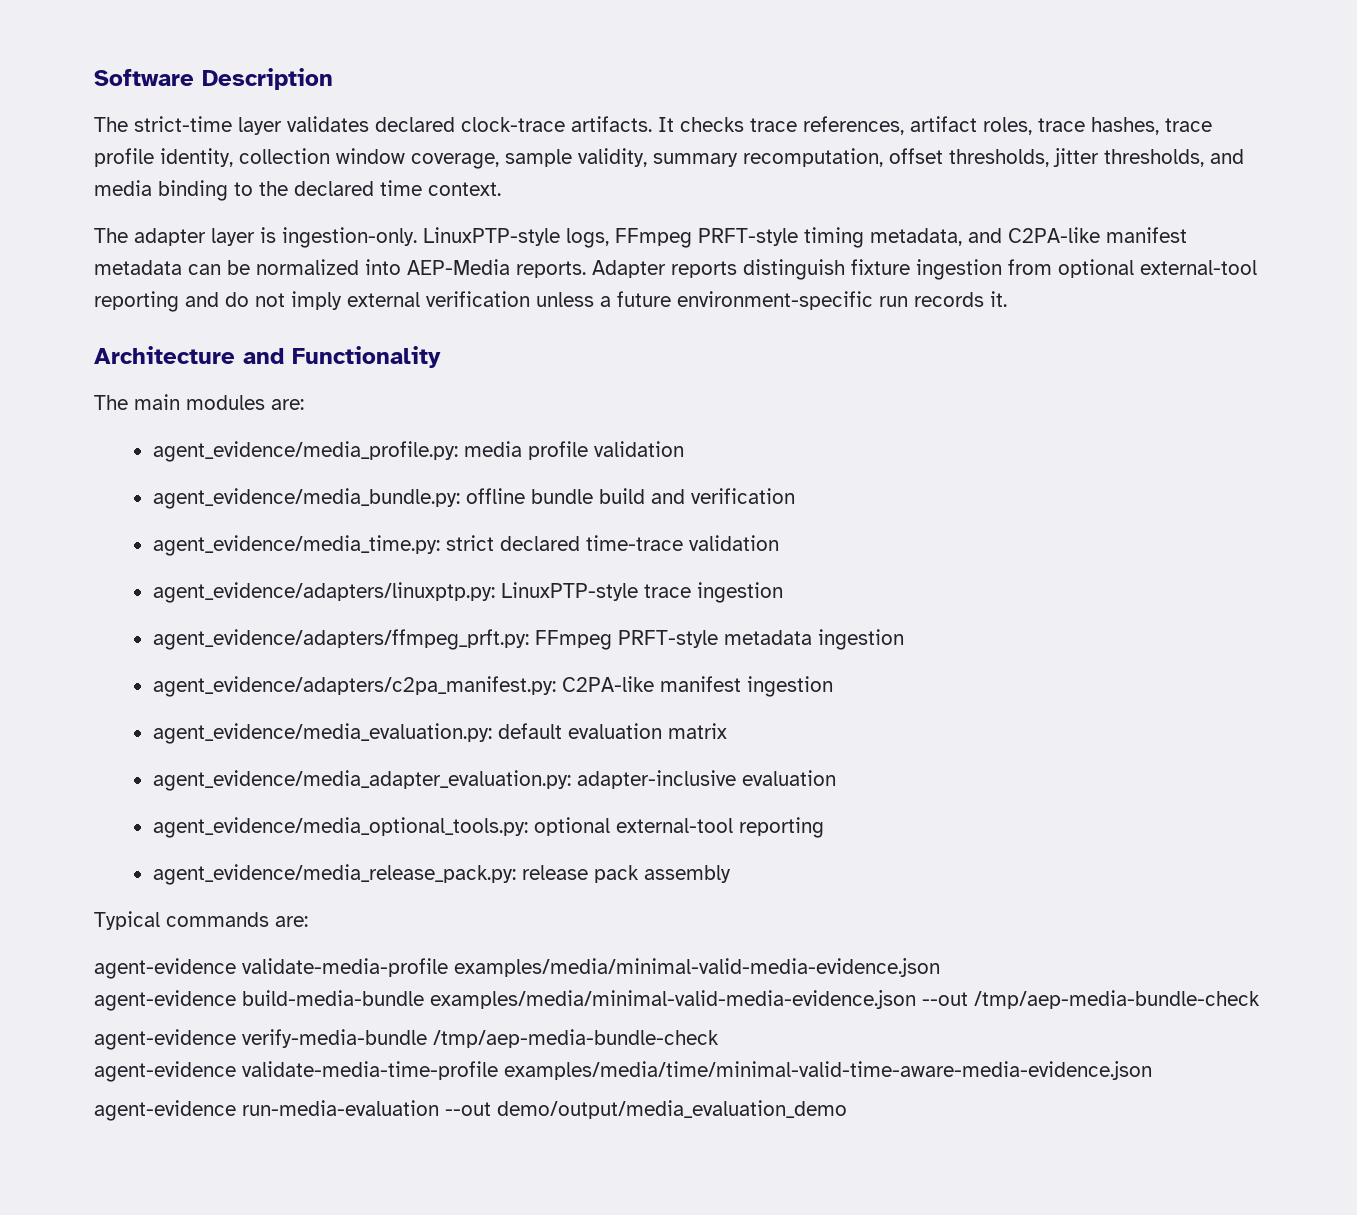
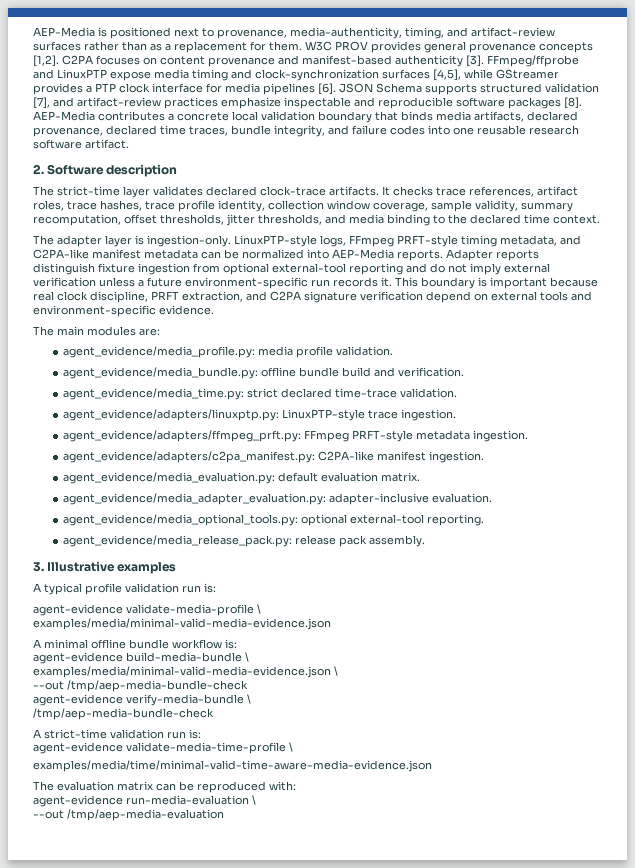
- Software Description
+ AEP-Media is positioned next to provenance, media-authenticity, timing, and artifact-review surfaces rather than as a replacement for them. W3C PROV provides general provenance concepts [1,2]. C2PA focuses on content provenance and manifest-based authenticity [3]. FFmpeg/ffprobe and LinuxPTP expose media timing and clock-synchronization surfaces [4,5], while GStreamer provides a PTP clock interface for media pipelines [6]. JSON Schema supports structured validation [7], and artifact-review practices emphasize inspectable and reproducible software packages [8]. AEP-Media contributes a concrete local validation boundary that binds media artifacts, declared provenance, declared time traces, bundle integrity, and failure codes into one reusable research software artifact.
+ 2. Software description
- Adapter reports distinguish fixture ingestion from optional external-tool reporting and do not imply external verification unless a future environment-specific run records it.
- Architecture and Functionality
+ Adapter reports distinguish fixture ingestion from optional external-tool reporting and do not imply external verification unless a future environment-specific run records it. This boundary is important because real clock discipline, PRFT extraction, and C2PA signature verification depend on external tools and environment-specific evidence.
- agent_evidence/media_profile.py: media profile validation
+ agent_evidence/media_profile.py: media profile validation.
- agent_evidence/media_bundle.py: offline bundle build and verification
+ agent_evidence/media_bundle.py: offline bundle build and verification.
- agent_evidence/media_time.py: strict declared time-trace validation
+ agent_evidence/media_time.py: strict declared time-trace validation.
- agent_evidence/adapters/linuxptp.py: LinuxPTP-style trace ingestion
+ agent_evidence/adapters/linuxptp.py: LinuxPTP-style trace ingestion.
- agent_evidence/adapters/ffmpeg_prft.py: FFmpeg PRFT-style metadata ingestion
+ agent_evidence/adapters/ffmpeg_prft.py: FFmpeg PRFT-style metadata ingestion.
- agent_evidence/adapters/c2pa_manifest.py: C2PA-like manifest ingestion
+ agent_evidence/adapters/c2pa_manifest.py: C2PA-like manifest ingestion.
- agent_evidence/media_evaluation.py: default evaluation matrix
+ agent_evidence/media_evaluation.py: default evaluation matrix.
- agent_evidence/media_adapter_evaluation.py: adapter-inclusive evaluation
+ agent_evidence/media_adapter_evaluation.py: adapter-inclusive evaluation.
- agent_evidence/media_optional_tools.py: optional external-tool reporting
+ agent_evidence/media_optional_tools.py: optional external-tool reporting.
- agent_evidence/media_release_pack.py: release pack assembly
- Typical commands are:
+ agent_evidence/media_release_pack.py: release pack assembly.
+ 3. Illustrative examples
+ A typical profile validation run is:
- agent-evidence validate-media-profile examples/media/minimal-valid-media-evidence.json
+ agent-evidence validate-media-profile \
+ examples/media/minimal-valid-media-evidence.json
+ A minimal offline bundle workflow is:
- agent-evidence build-media-bundle examples/media/minimal-valid-media-evidence.json --out /tmp/aep-media-bundle-check
+ agent-evidence build-media-bundle \
+ examples/media/minimal-valid-media-evidence.json \
+ --out /tmp/aep-media-bundle-check
- agent-evidence verify-media-bundle /tmp/aep-media-bundle-check
+ agent-evidence verify-media-bundle \
+ /tmp/aep-media-bundle-check
+ A strict-time validation run is:
- agent-evidence validate-media-time-profile examples/media/time/minimal-valid-time-aware-media-evidence.json
+ agent-evidence validate-media-time-profile \
+ examples/media/time/minimal-valid-time-aware-media-evidence.json
+ The evaluation matrix can be reproduced with:
- agent-evidence run-media-evaluation --out demo/output/media_evaluation_demo
+ agent-evidence run-media-evaluation \
+ --out /tmp/aep-media-evaluation

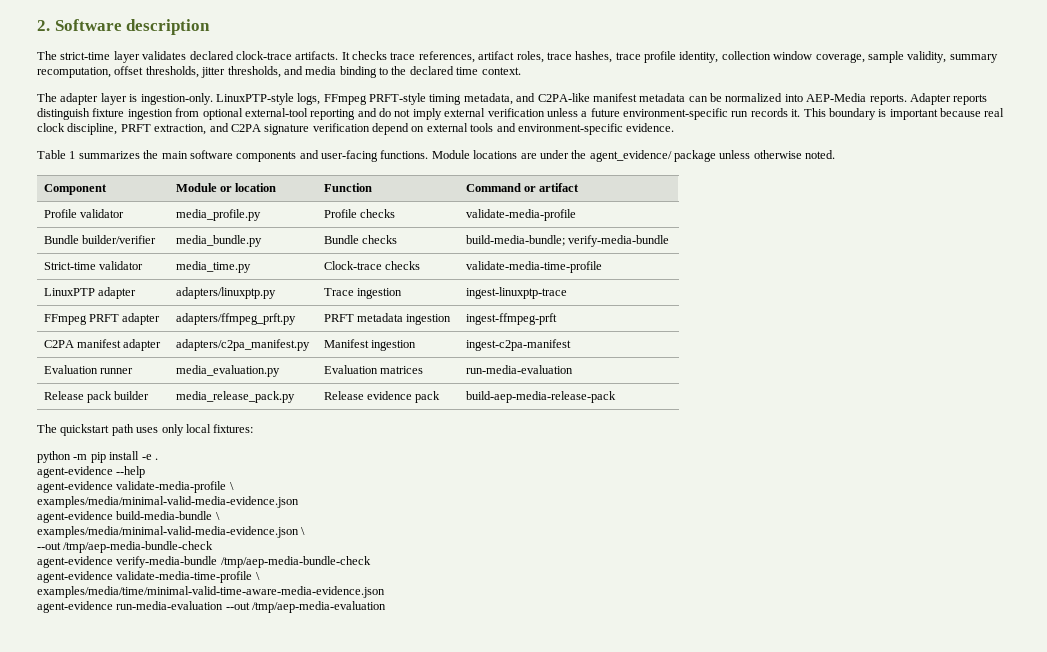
- AEP-Media is positioned next to provenance, media-authenticity, timing, and artifact-review surfaces rather than as a replacement for them. W3C PROV provides general provenance concepts [1,2]. C2PA focuses on content provenance and manifest-based authenticity [3]. FFmpeg/ffprobe and LinuxPTP expose media timing and clock-synchronization surfaces [4,5], while GStreamer provides a PTP clock interface for media pipelines [6]. JSON Schema supports structured validation [7], and artifact-review practices emphasize inspectable and reproducible software packages [8]. AEP-Media contributes a concrete local validation boundary that binds media artifacts, declared provenance, declared time traces, bundle integrity, and failure codes into one reusable research software artifact.
- The main modules are:
- agent_evidence/media_profile.py: media profile validation.
- agent_evidence/media_bundle.py: offline bundle build and verification.
- agent_evidence/media_time.py: strict declared time-trace validation.
- agent_evidence/adapters/linuxptp.py: LinuxPTP-style trace ingestion.
- agent_evidence/adapters/ffmpeg_prft.py: FFmpeg PRFT-style metadata ingestion.
- agent_evidence/adapters/c2pa_manifest.py: C2PA-like manifest ingestion.
- agent_evidence/media_evaluation.py: default evaluation matrix.
- agent_evidence/media_adapter_evaluation.py: adapter-inclusive evaluation.
- agent_evidence/media_optional_tools.py: optional external-tool reporting.
- agent_evidence/media_release_pack.py: release pack assembly.
- 3. Illustrative examples
- A typical profile validation run is:
+ Table 1 summarizes the main software components and user-facing functions. Module locations are under the agent_evidence/ package unless otherwise noted.
+ Component | Module or location | Function | Command or artifact
+ Profile validator | media_profile.py | Profile checks | validate-media-profile
+ Bundle builder/verifier | media_bundle.py | Bundle checks | build-media-bundle; verify-media-bundle
+ Strict-time validator | media_time.py | Clock-trace checks | validate-media-time-profile
+ LinuxPTP adapter | adapters/linuxptp.py | Trace ingestion | ingest-linuxptp-trace
+ FFmpeg PRFT adapter | adapters/ffmpeg_prft.py | PRFT metadata ingestion | ingest-ffmpeg-prft
+ C2PA manifest adapter | adapters/c2pa_manifest.py | Manifest ingestion | ingest-c2pa-manifest
+ Evaluation runner | media_evaluation.py | Evaluation matrices | run-media-evaluation
+ Release pack builder | media_release_pack.py | Release evidence pack | build-aep-media-release-pack
+ The quickstart path uses only local fixtures:
+ python -m pip install -e .
+ agent-evidence --help
  agent-evidence validate-media-profile \
  examples/media/minimal-valid-media-evidence.json
- A minimal offline bundle workflow is:
- agent-evidence verify-media-bundle \
- /tmp/aep-media-bundle-check
- A strict-time validation run is:
+ agent-evidence verify-media-bundle /tmp/aep-media-bundle-check
- The evaluation matrix can be reproduced with:
- agent-evidence run-media-evaluation \
- --out /tmp/aep-media-evaluation
+ agent-evidence run-media-evaluation --out /tmp/aep-media-evaluation

